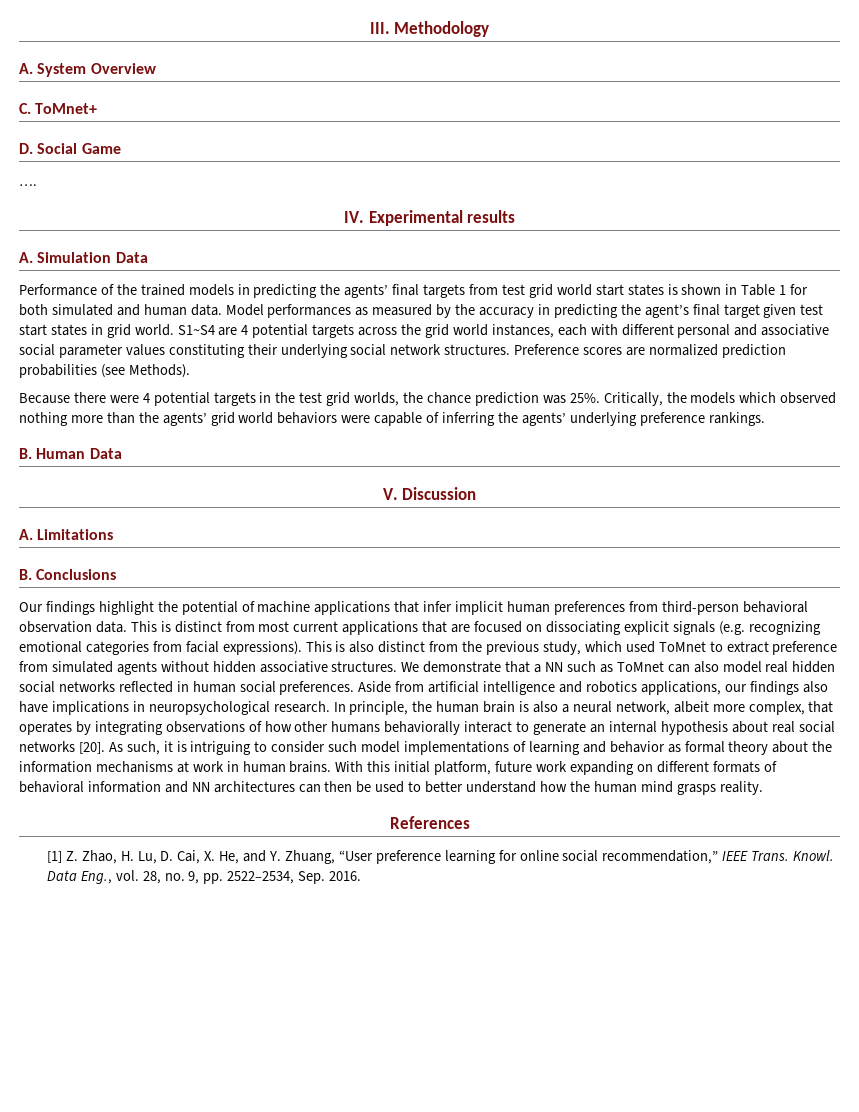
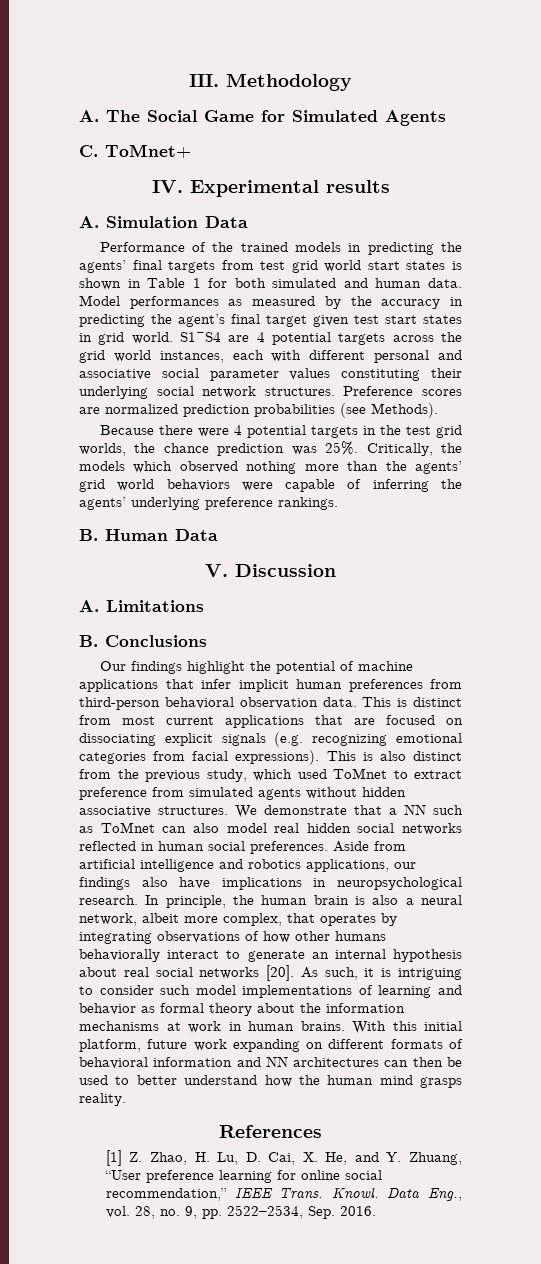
- A. System Overview
+ A. The Social Game for Simulated Agents
  C. ToMnet+
- D. Social Game
- ….

